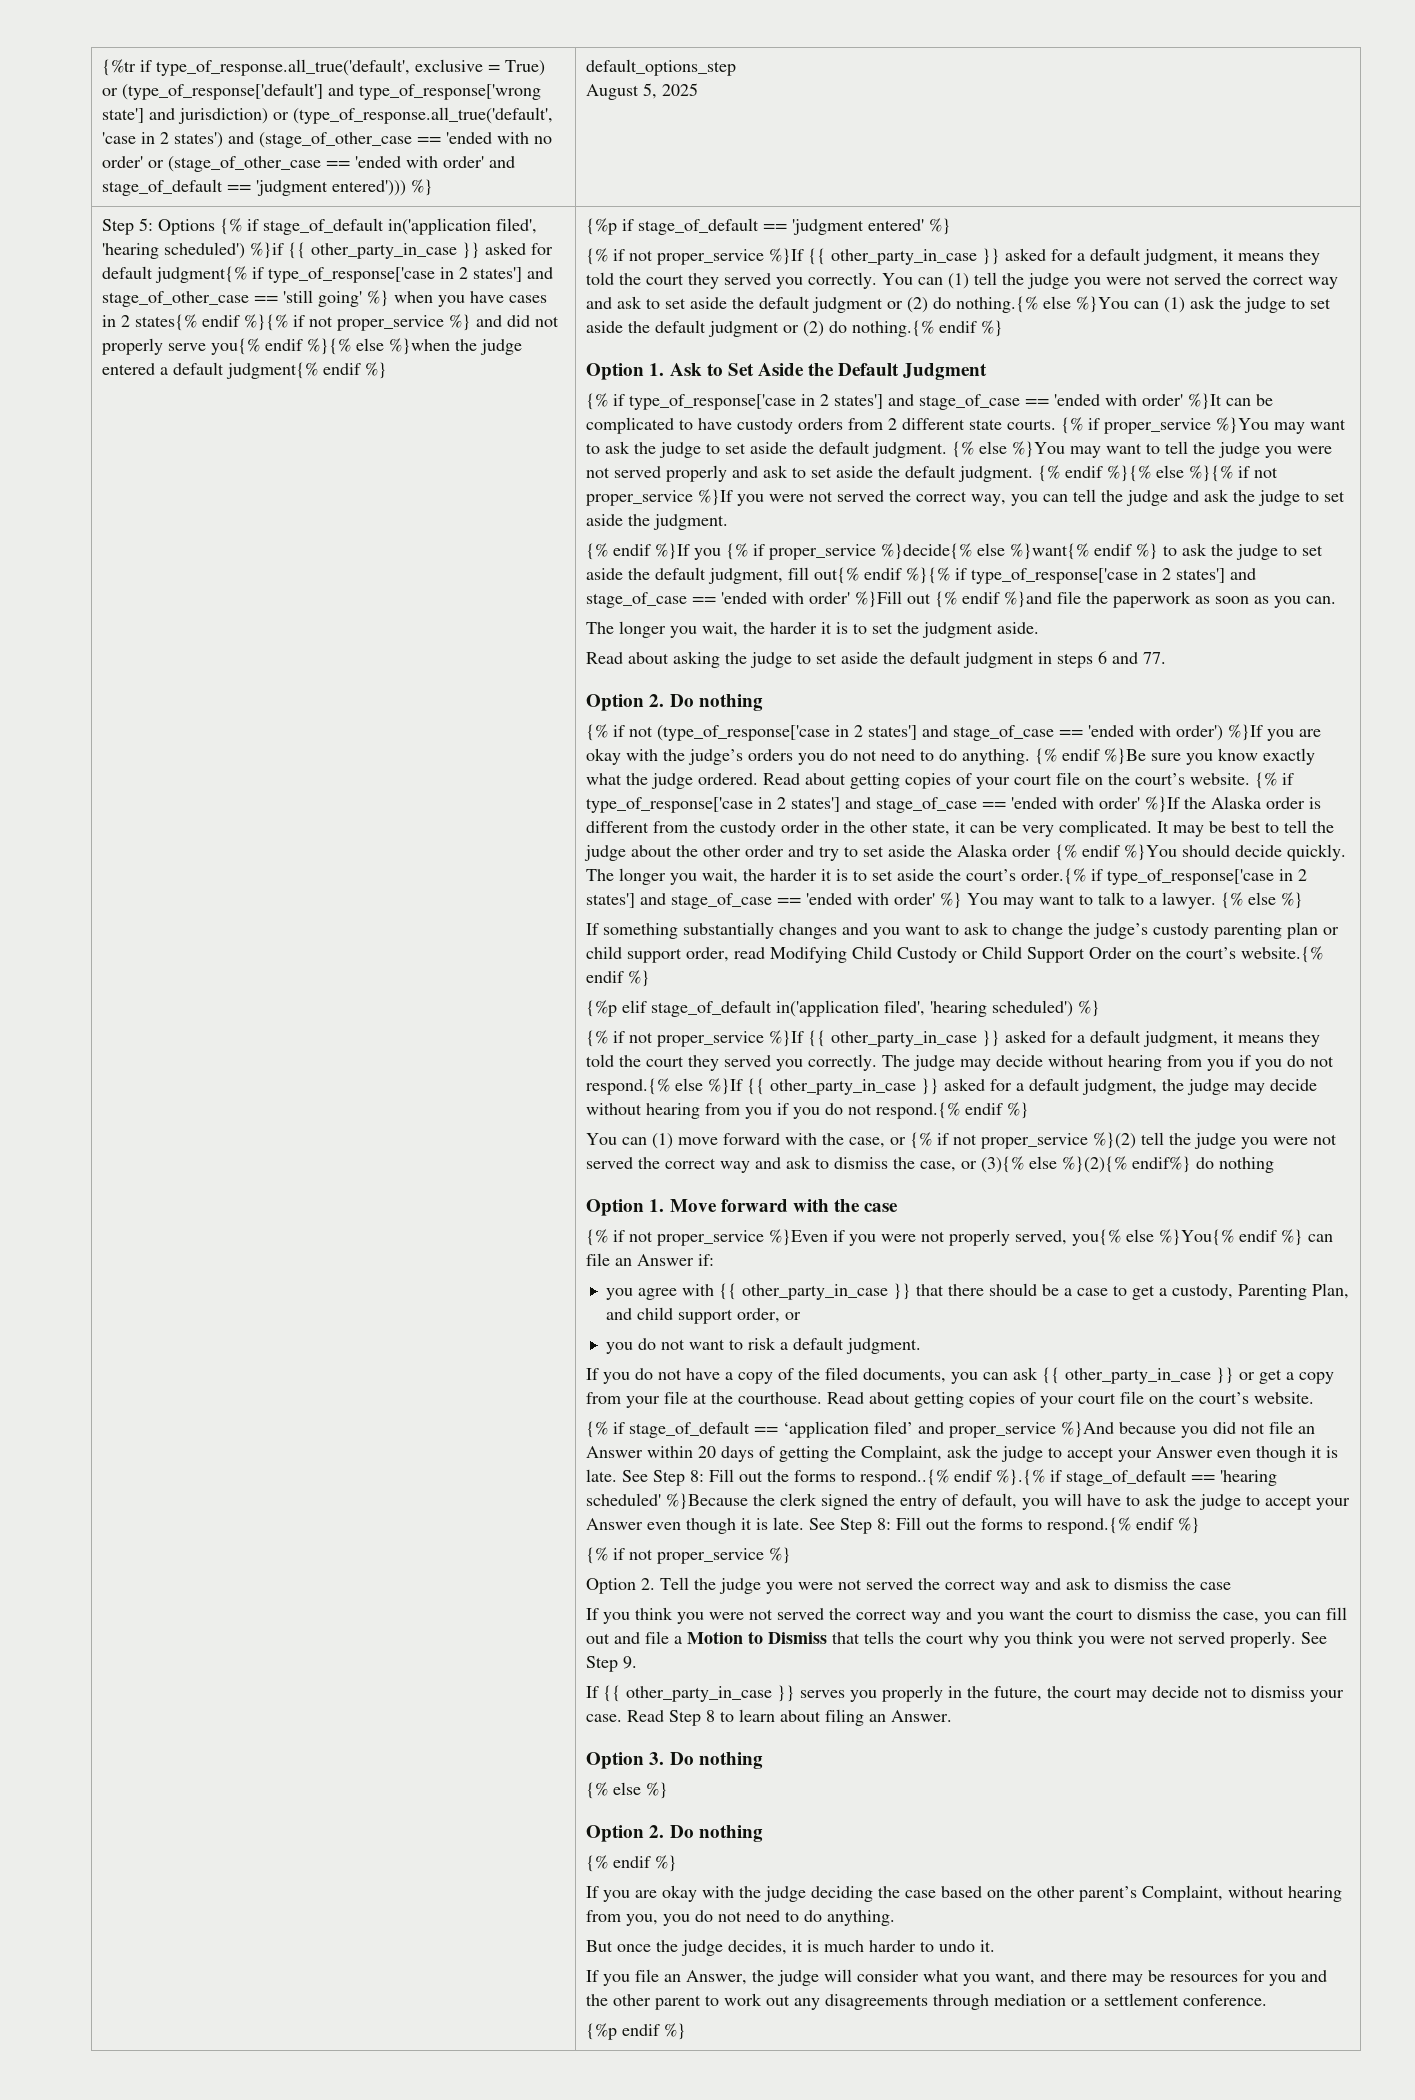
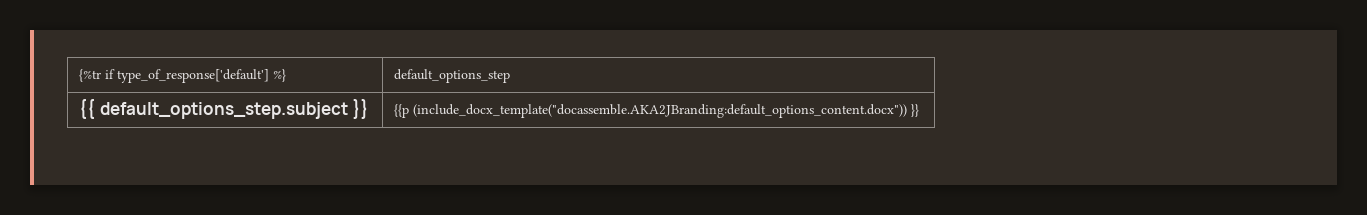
- {%tr if type_of_response.all_true('default', exclusive = True) or (type_of_response['default'] and type_of_response['wrong state'] and jurisdiction) or (type_of_response.all_true('default', 'case in 2 states') and (stage_of_other_case == 'ended with no order' or (stage_of_other_case == 'ended with order' and stage_of_default == 'judgment entered'))) %} | default_options_step
- August 5, 2025
- Step 5: Options {% if stage_of_default in('application filed', 'hearing scheduled') %}if {{ other_party_in_case }} asked for default judgment{% if type_of_response['case in 2 states'] and stage_of_other_case == 'still going' %} when you have cases in 2 states{% endif %}{% if not proper_service %} and did not properly serve you{% endif %}{% else %}when the judge entered a default judgment{% endif %} | {%p if stage_of_default == 'judgment entered' %}
- {% if not proper_service %}If {{ other_party_in_case }} asked for a default judgment, it means they told the court they served you correctly. You can (1) tell the judge you were not served the correct way and ask to set aside the default judgment or (2) do nothing.{% else %}You can (1) ask the judge to set aside the default judgment or (2) do nothing.{% endif %}
- Option 1. Ask to Set Aside the Default Judgment
- {% if type_of_response['case in 2 states'] and stage_of_case == 'ended with order' %}It can be complicated to have custody orders from 2 different state courts. {% if proper_service %}You may want to ask the judge to set aside the default judgment. {% else %}You may want to tell the judge you were not served properly and ask to set aside the default judgment. {% endif %}{% else %}{% if not proper_service %}If you were not served the correct way, you can tell the judge and ask the judge to set aside the judgment.
- {% endif %}If you {% if proper_service %}decide{% else %}want{% endif %} to ask the judge to set aside the default judgment, fill out{% endif %}{% if type_of_response['case in 2 states'] and stage_of_case == 'ended with order' %}Fill out {% endif %}and file the paperwork as soon as you can.
- The longer you wait, the harder it is to set the judgment aside.
- Read about asking the judge to set aside the default judgment in steps 6 and 77.
- Option 2. Do nothing
- {% if not (type_of_response['case in 2 states'] and stage_of_case == 'ended with order') %}If you are okay with the judge’s orders you do not need to do anything. {% endif %}Be sure you know exactly what the judge ordered. Read about getting copies of your court file on the court’s website. {% if type_of_response['case in 2 states'] and stage_of_case == 'ended with order' %}If the Alaska order is different from the custody order in the other state, it can be very complicated. It may be best to tell the judge about the other order and try to set aside the Alaska order {% endif %}You should decide quickly. The longer you wait, the harder it is to set aside the court’s order.{% if type_of_response['case in 2 states'] and stage_of_case == 'ended with order' %} You may want to talk to a lawyer. {% else %}
- If something substantially changes and you want to ask to change the judge’s custody parenting plan or child support order, read Modifying Child Custody or Child Support Order on the court’s website.{% endif %}
- {%p elif stage_of_default in('application filed', 'hearing scheduled') %}
- {% if not proper_service %}If {{ other_party_in_case }} asked for a default judgment, it means they told the court they served you correctly. The judge may decide without hearing from you if you do not respond.{% else %}If {{ other_party_in_case }} asked for a default judgment, the judge may decide without hearing from you if you do not respond.{% endif %}
- You can (1) move forward with the case, or {% if not proper_service %}(2) tell the judge you were not served the correct way and ask to dismiss the case, or (3){% else %}(2){% endif%} do nothing
- Option 1. Move forward with the case
- {% if not proper_service %}Even if you were not properly served, you{% else %}You{% endif %} can file an Answer if:
- you agree with {{ other_party_in_case }} that there should be a case to get a custody, Parenting Plan, and child support order, or
- you do not want to risk a default judgment.
- If you do not have a copy of the filed documents, you can ask {{ other_party_in_case }} or get a copy from your file at the courthouse. Read about getting copies of your court file on the court’s website.
- {% if stage_of_default == ‘application filed’ and proper_service %}And because you did not file an Answer within 20 days of getting the Complaint, ask the judge to accept your Answer even though it is late. See Step 8: Fill out the forms to respond..{% endif %}.{% if stage_of_default == 'hearing scheduled' %}Because the clerk signed the entry of default, you will have to ask the judge to accept your Answer even though it is late. See Step 8: Fill out the forms to respond.{% endif %}
- {% if not proper_service %}
- Option 2. Tell the judge you were not served the correct way and ask to dismiss the case
- If you think you were not served the correct way and you want the court to dismiss the case, you can fill out and file a Motion to Dismiss that tells the court why you think you were not served properly. See Step 9.
- If {{ other_party_in_case }} serves you properly in the future, the court may decide not to dismiss your case. Read Step 8 to learn about filing an Answer.
- Option 3. Do nothing
- {% else %}
- Option 2. Do nothing
- {% endif %}
- If you are okay with the judge deciding the case based on the other parent’s Complaint, without hearing from you, you do not need to do anything.
- But once the judge decides, it is much harder to undo it.
- If you file an Answer, the judge will consider what you want, and there may be resources for you and the other parent to work out any disagreements through mediation or a settlement conference.
- {%p endif %}
+ {%tr if type_of_response['default'] %} | default_options_step
+ {{ default_options_step.subject }} | {{p (include_docx_template("docassemble.AKA2JBranding:default_options_content.docx")) }}

